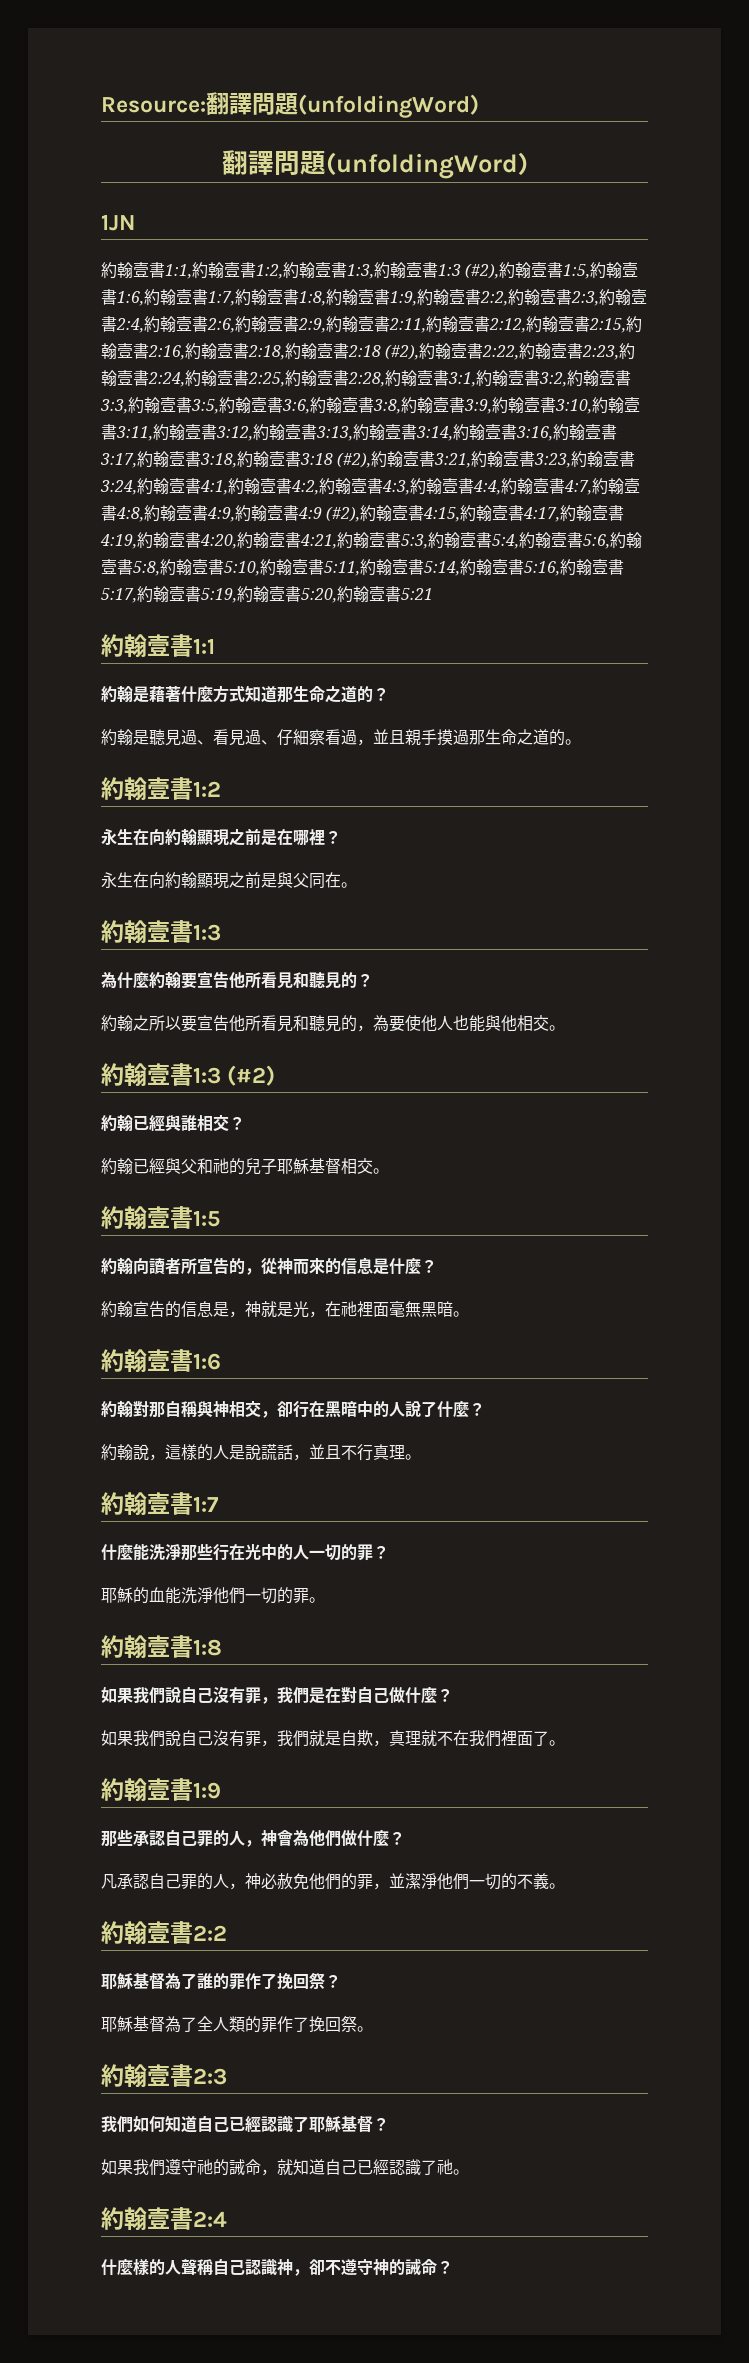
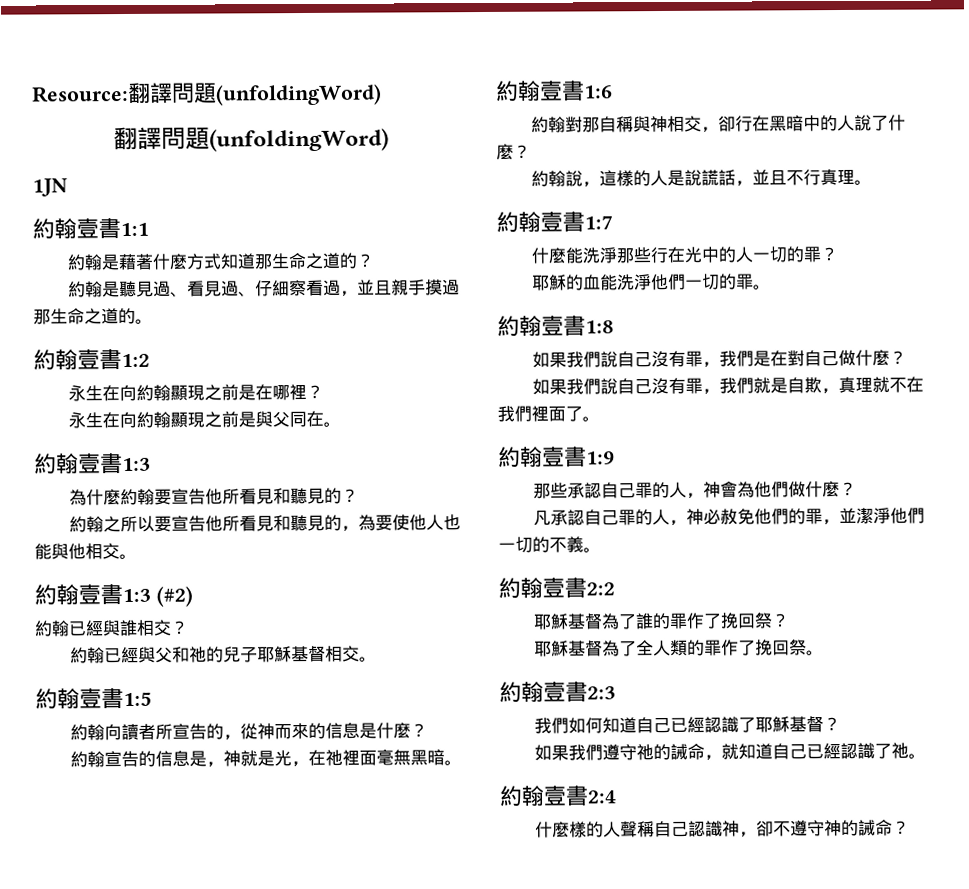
- 約翰壹書1:1,約翰壹書1:2,約翰壹書1:3,約翰壹書1:3 (#2),約翰壹書1:5,約翰壹書1:6,約翰壹書1:7,約翰壹書1:8,約翰壹書1:9,約翰壹書2:2,約翰壹書2:3,約翰壹書2:4,約翰壹書2:6,約翰壹書2:9,約翰壹書2:11,約翰壹書2:12,約翰壹書2:15,約翰壹書2:16,約翰壹書2:18,約翰壹書2:18 (#2),約翰壹書2:22,約翰壹書2:23,約翰壹書2:24,約翰壹書2:25,約翰壹書2:28,約翰壹書3:1,約翰壹書3:2,約翰壹書3:3,約翰壹書3:5,約翰壹書3:6,約翰壹書3:8,約翰壹書3:9,約翰壹書3:10,約翰壹書3:11,約翰壹書3:12,約翰壹書3:13,約翰壹書3:14,約翰壹書3:16,約翰壹書3:17,約翰壹書3:18,約翰壹書3:18 (#2),約翰壹書3:21,約翰壹書3:23,約翰壹書3:24,約翰壹書4:1,約翰壹書4:2,約翰壹書4:3,約翰壹書4:4,約翰壹書4:7,約翰壹書4:8,約翰壹書4:9,約翰壹書4:9 (#2),約翰壹書4:15,約翰壹書4:17,約翰壹書4:19,約翰壹書4:20,約翰壹書4:21,約翰壹書5:3,約翰壹書5:4,約翰壹書5:6,約翰壹書5:8,約翰壹書5:10,約翰壹書5:11,約翰壹書5:14,約翰壹書5:16,約翰壹書5:17,約翰壹書5:19,約翰壹書5:20,約翰壹書5:21

